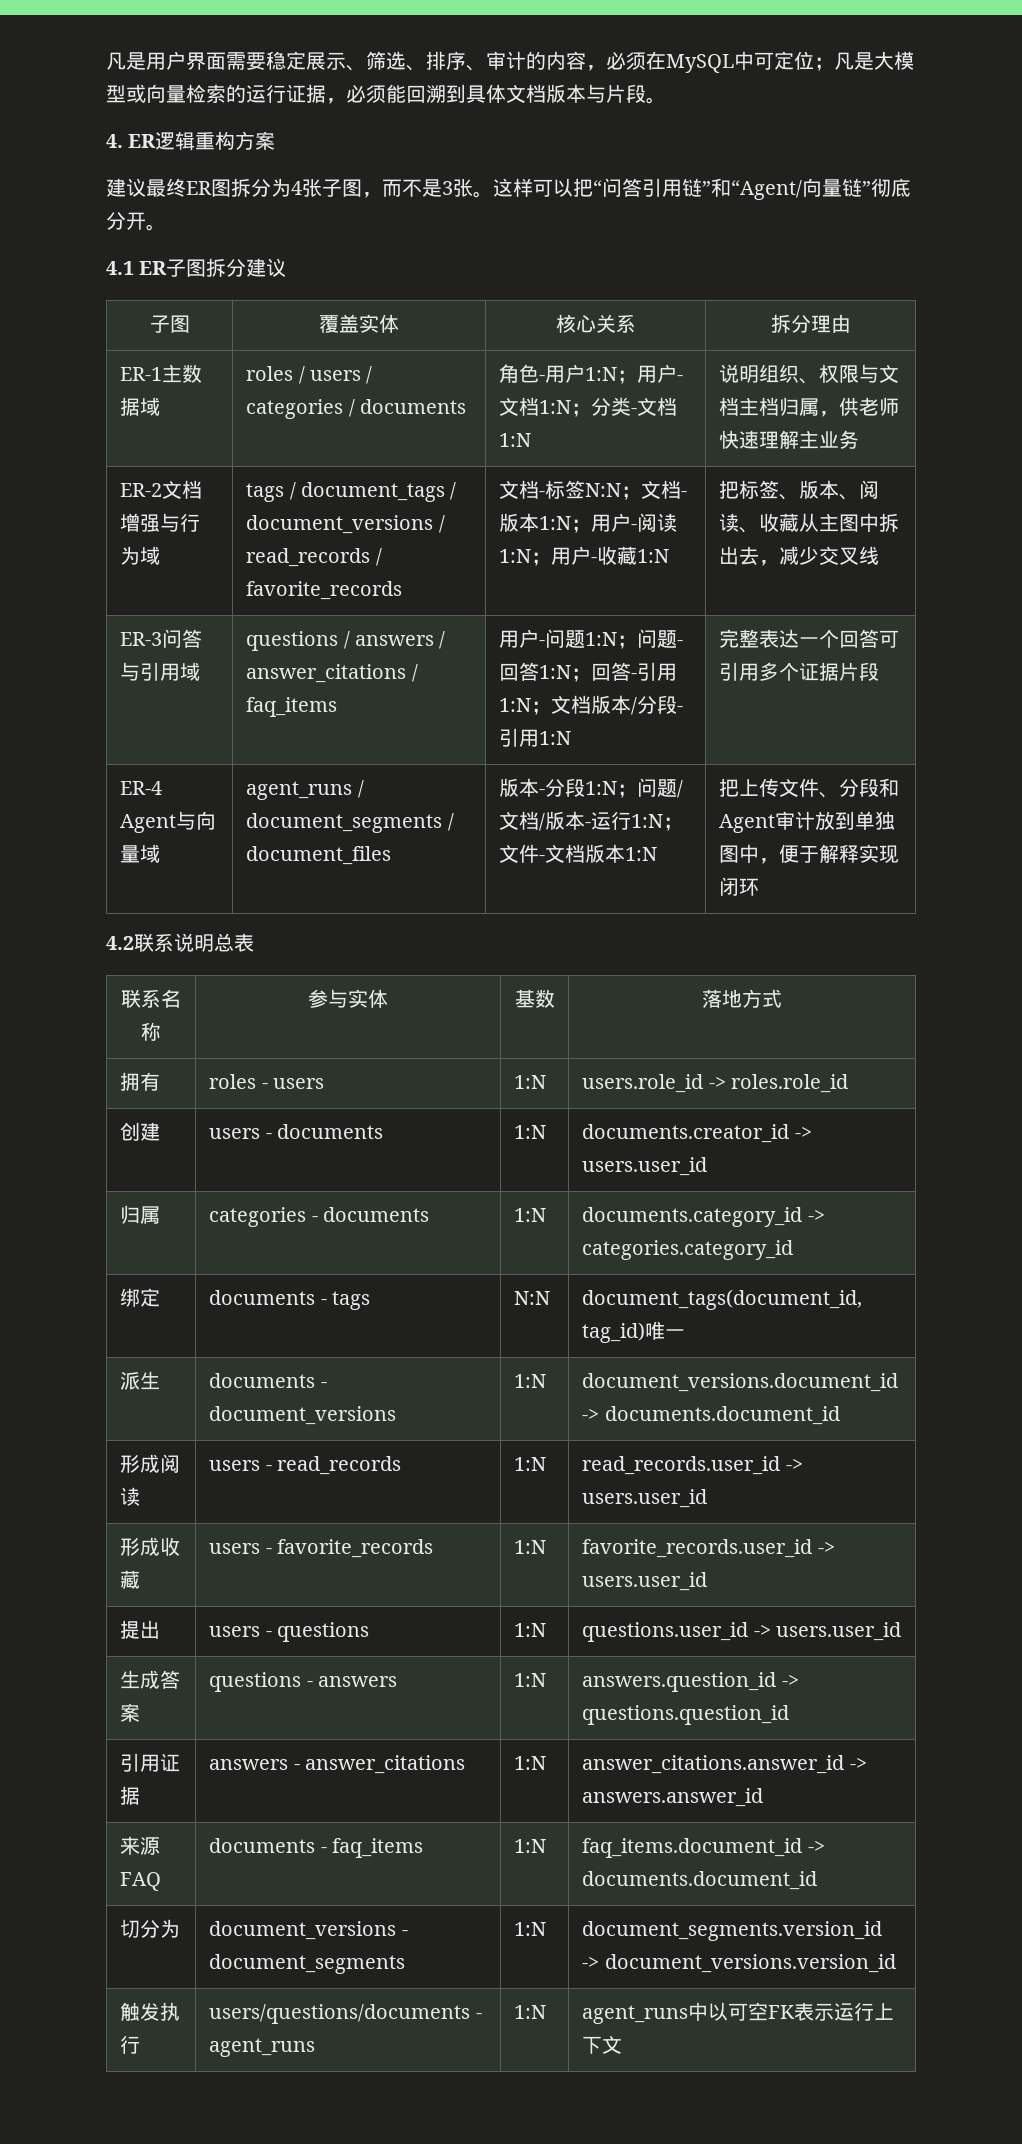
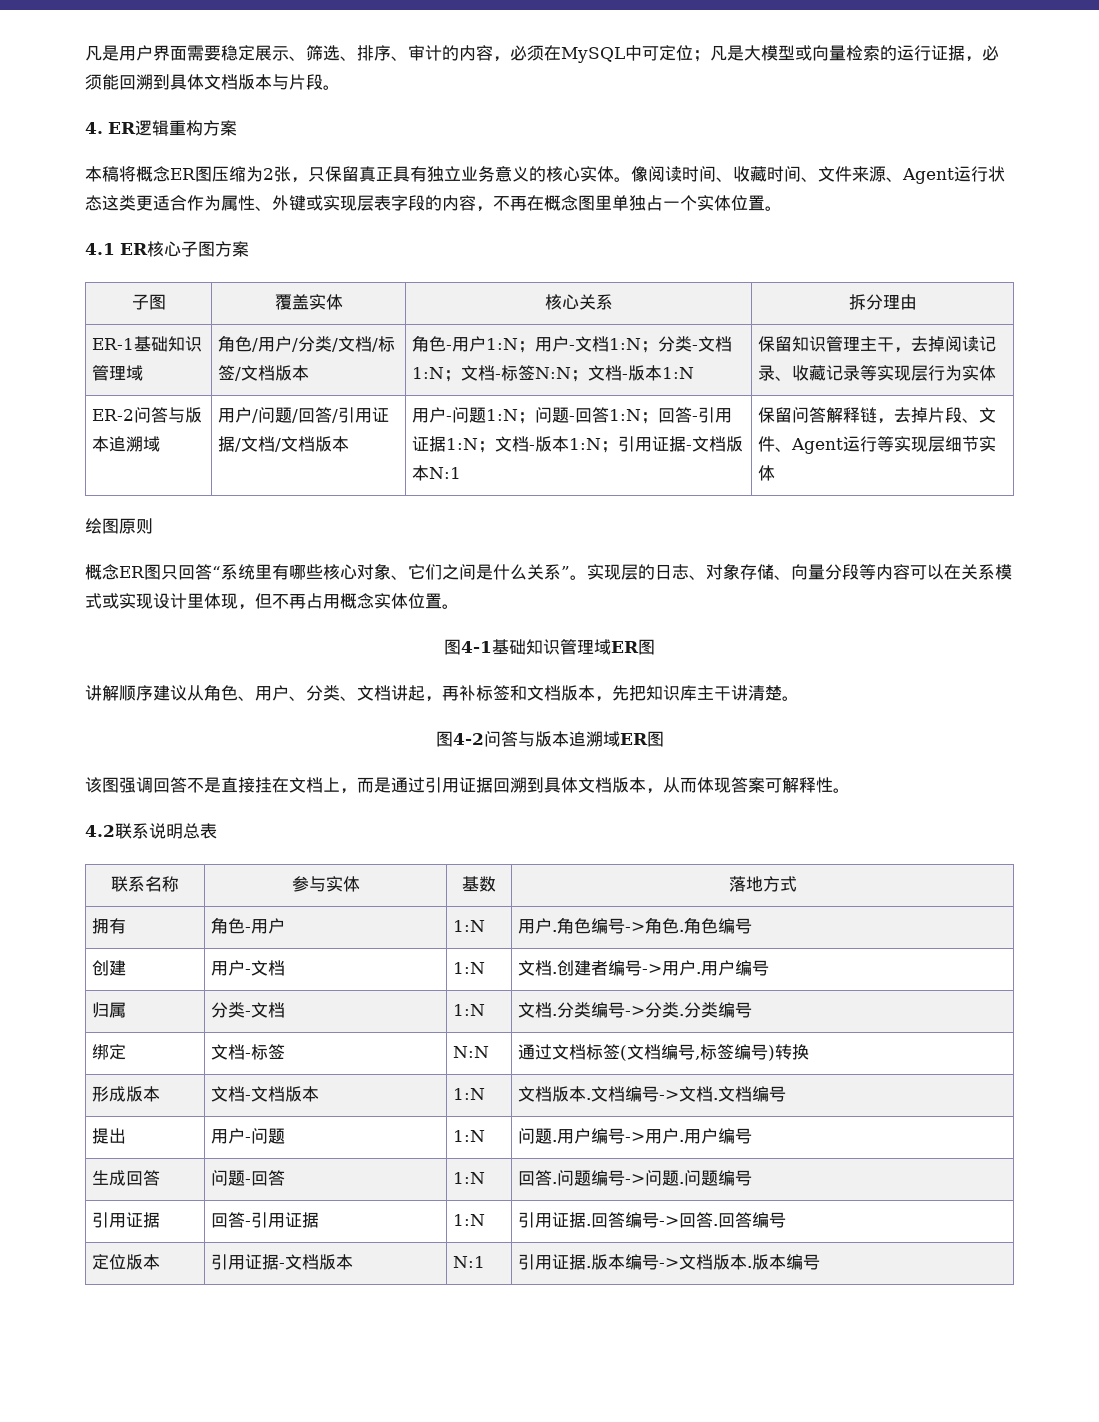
- 建议最终ER图拆分为4张子图，而不是3张。这样可以把“问答引用链”和“Agent/向量链”彻底分开。
+ 本稿将概念ER图压缩为2张，只保留真正具有独立业务意义的核心实体。像阅读时间、收藏时间、文件来源、Agent运行状态这类更适合作为属性、外键或实现层表字段的内容，不再在概念图里单独占一个实体位置。
- 4.1 ER子图拆分建议
+ 4.1 ER核心子图方案
- ER-1主数据域 | roles / users / categories / documents
+ ER-1基础知识管理域 | 角色/用户/分类/文档/标签/文档版本
- 角色-用户1:N；用户-文档1:N；分类-文档1:N | 说明组织、权限与文档主档归属，供老师快速理解主业务
- ER-2文档增强与行为域 | tags / document_tags / document_versions / read_records / favorite_records | 文档-标签N:N；文档-版本1:N；用户-阅读1:N；用户-收藏1:N | 把标签、版本、阅读、收藏从主图中拆出去，减少交叉线
- ER-3问答与引用域 | questions / answers / answer_citations / faq_items | 用户-问题1:N；问题-回答1:N；回答-引用1:N；文档版本/分段-引用1:N | 完整表达一个回答可引用多个证据片段
- ER-4 Agent与向量域 | agent_runs / document_segments / document_files | 版本-分段1:N；问题/文档/版本-运行1:N；文件-文档版本1:N | 把上传文件、分段和Agent审计放到单独图中，便于解释实现闭环
+ 角色-用户1:N；用户-文档1:N；分类-文档1:N；文档-标签N:N；文档-版本1:N | 保留知识管理主干，去掉阅读记录、收藏记录等实现层行为实体
+ ER-2问答与版本追溯域 | 用户/问题/回答/引用证据/文档/文档版本 | 用户-问题1:N；问题-回答1:N；回答-引用证据1:N；文档-版本1:N；引用证据-文档版本N:1 | 保留问答解释链，去掉片段、文件、Agent运行等实现层细节实体
+ 绘图原则
+ 概念ER图只回答“系统里有哪些核心对象、它们之间是什么关系”。实现层的日志、对象存储、向量分段等内容可以在关系模式或实现设计里体现，但不再占用概念实体位置。
+ 图4-1基础知识管理域ER图
+ 讲解顺序建议从角色、用户、分类、文档讲起，再补标签和文档版本，先把知识库主干讲清楚。
+ 图4-2问答与版本追溯域ER图
+ 该图强调回答不是直接挂在文档上，而是通过引用证据回溯到具体文档版本，从而体现答案可解释性。
- 拥有 | roles - users | 1:N | users.role_id -> roles.role_id
- 创建 | users - documents | 1:N | documents.creator_id -> users.user_id
- 归属 | categories - documents | 1:N | documents.category_id -> categories.category_id
- 绑定 | documents - tags | N:N | document_tags(document_id, tag_id)唯一
- 派生 | documents - document_versions | 1:N | document_versions.document_id -> documents.document_id
- 形成阅读 | users - read_records | 1:N | read_records.user_id -> users.user_id
- 形成收藏 | users - favorite_records | 1:N | favorite_records.user_id -> users.user_id
- 提出 | users - questions | 1:N | questions.user_id -> users.user_id
+ 拥有 | 角色-用户 | 1:N | 用户.角色编号->角色.角色编号
+ 创建 | 用户-文档 | 1:N | 文档.创建者编号->用户.用户编号
+ 归属 | 分类-文档 | 1:N | 文档.分类编号->分类.分类编号
+ 绑定 | 文档-标签 | N:N | 通过文档标签(文档编号,标签编号)转换
+ 形成版本 | 文档-文档版本 | 1:N | 文档版本.文档编号->文档.文档编号
+ 提出 | 用户-问题 | 1:N | 问题.用户编号->用户.用户编号
- 生成答案 | questions - answers | 1:N | answers.question_id -> questions.question_id
- 引用证据 | answers - answer_citations | 1:N | answer_citations.answer_id -> answers.answer_id
- 来源FAQ | documents - faq_items | 1:N | faq_items.document_id -> documents.document_id
- 切分为 | document_versions - document_segments | 1:N | document_segments.version_id -> document_versions.version_id
- 触发执行 | users/questions/documents - agent_runs | 1:N | agent_runs中以可空FK表示运行上下文
+ 生成回答 | 问题-回答 | 1:N | 回答.问题编号->问题.问题编号
+ 引用证据 | 回答-引用证据 | 1:N | 引用证据.回答编号->回答.回答编号
+ 定位版本 | 引用证据-文档版本 | N:1 | 引用证据.版本编号->文档版本.版本编号

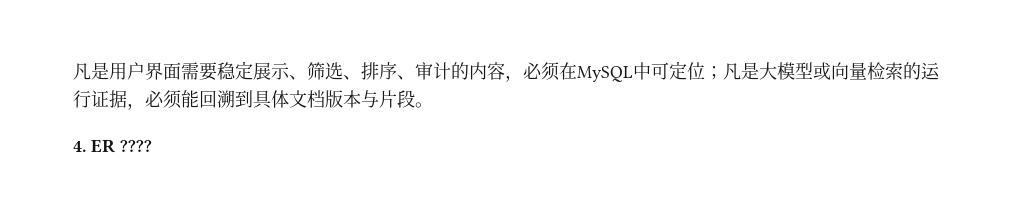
- 4. ER逻辑重构方案
- 本稿将概念ER图压缩为2张，只保留真正具有独立业务意义的核心实体。像阅读时间、收藏时间、文件来源、Agent运行状态这类更适合作为属性、外键或实现层表字段的内容，不再在概念图里单独占一个实体位置。
- 4.1 ER核心子图方案
- 子图 | 覆盖实体 | 核心关系 | 拆分理由
- ER-1基础知识管理域 | 角色/用户/分类/文档/标签/文档版本 | 角色-用户1:N；用户-文档1:N；分类-文档1:N；文档-标签N:N；文档-版本1:N | 保留知识管理主干，去掉阅读记录、收藏记录等实现层行为实体
- ER-2问答与版本追溯域 | 用户/问题/回答/引用证据/文档/文档版本 | 用户-问题1:N；问题-回答1:N；回答-引用证据1:N；文档-版本1:N；引用证据-文档版本N:1 | 保留问答解释链，去掉片段、文件、Agent运行等实现层细节实体
- 绘图原则
- 概念ER图只回答“系统里有哪些核心对象、它们之间是什么关系”。实现层的日志、对象存储、向量分段等内容可以在关系模式或实现设计里体现，但不再占用概念实体位置。
- 图4-1基础知识管理域ER图
- 讲解顺序建议从角色、用户、分类、文档讲起，再补标签和文档版本，先把知识库主干讲清楚。
- 图4-2问答与版本追溯域ER图
- 该图强调回答不是直接挂在文档上，而是通过引用证据回溯到具体文档版本，从而体现答案可解释性。
- 4.2联系说明总表
- 联系名称 | 参与实体 | 基数 | 落地方式
- 拥有 | 角色-用户 | 1:N | 用户.角色编号->角色.角色编号
- 创建 | 用户-文档 | 1:N | 文档.创建者编号->用户.用户编号
- 归属 | 分类-文档 | 1:N | 文档.分类编号->分类.分类编号
- 绑定 | 文档-标签 | N:N | 通过文档标签(文档编号,标签编号)转换
- 形成版本 | 文档-文档版本 | 1:N | 文档版本.文档编号->文档.文档编号
- 提出 | 用户-问题 | 1:N | 问题.用户编号->用户.用户编号
- 生成回答 | 问题-回答 | 1:N | 回答.问题编号->问题.问题编号
- 引用证据 | 回答-引用证据 | 1:N | 引用证据.回答编号->回答.回答编号
- 定位版本 | 引用证据-文档版本 | N:1 | 引用证据.版本编号->文档版本.版本编号
+ 4. ER ????

